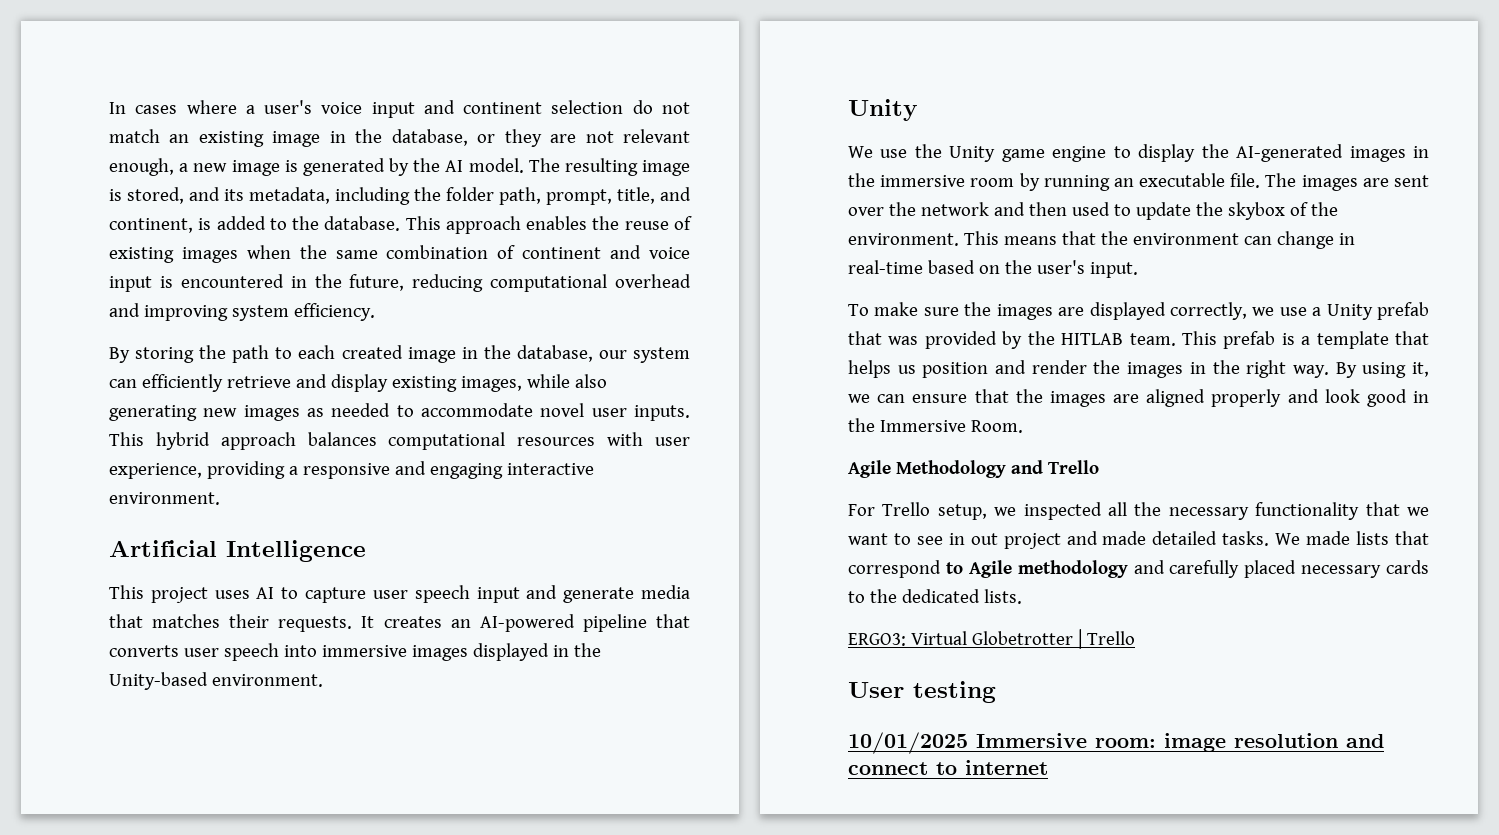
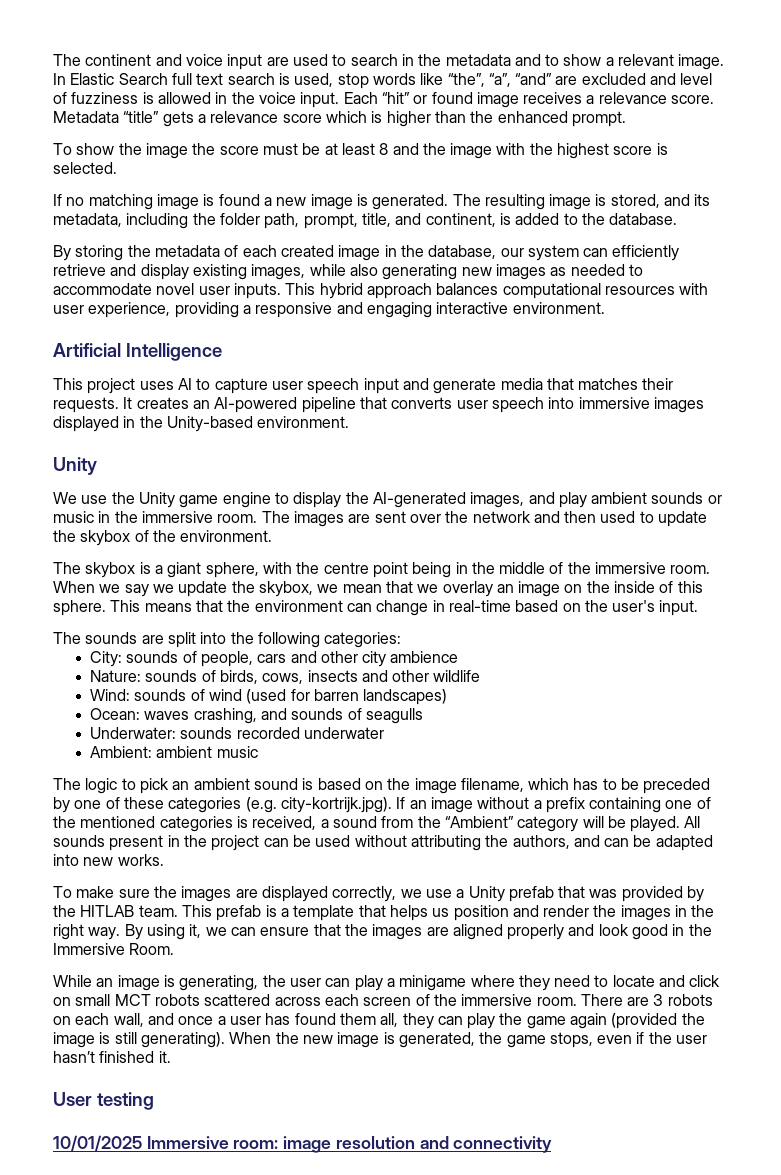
- In cases where a user's voice input and continent selection do not match an existing image in the database, or they are not relevant enough, a new image is generated by the AI model.
+ The continent and voice input are used to search in the metadata and to show a relevant image. In Elastic Search full text search is used, stop words like “the”, “a”, “and” are excluded and level of fuzziness is allowed in the voice input. Each “hit” or found image receives a relevance score. Metadata “title” gets a relevance score which is higher than the enhanced prompt.
+ To show the image the score must be at least 8 and the image with the highest score is selected.
+ If no matching image is found a new image is generated.
- This approach enables the reuse of existing images when the same combination of continent and voice input is encountered in the future, reducing computational overhead and improving system efficiency.
- By storing the path to each created image in the database, our system can efficiently retrieve and display existing images, while also generating new images as needed to accommodate novel user inputs.
+ By storing the metadata of each created image in the database, our system can efficiently retrieve and display existing images, while also generating new images as needed to accommodate novel user inputs.
- We use the Unity game engine to display the AI-generated images in the immersive room by running an executable file.
+ We use the Unity game engine to display the AI-generated images, and play ambient sounds or music in the immersive room.
- The images are sent over the network and then used to update the skybox of the environment. This means that the environment can change in real-time based on the user's input.
+ The images are sent over the network and then used to update the skybox of the environment.
+ The skybox is a giant sphere, with the centre point being in the middle of the immersive room. When we say we update the skybox, we mean that we overlay an image on the inside of this sphere. This means that the environment can change in real-time based on the user's input.
+ The sounds are split into the following categories:
+ City: sounds of people, cars and other city ambience
+ Nature: sounds of birds, cows, insects and other wildlife
+ Wind: sounds of wind (used for barren landscapes)
+ Ocean: waves crashing, and sounds of seagulls
+ Underwater: sounds recorded underwater
+ Ambient: ambient music
+ The logic to pick an ambient sound is based on the image filename, which has to be preceded by one of these categories (e.g. city-kortrijk.jpg). If an image without a prefix containing one of the mentioned categories is received, a sound from the “Ambient” category will be played. All sounds present in the project can be used without attributing the authors, and can be adapted into new works.
- Agile Methodology and Trello
- For Trello setup, we inspected all the necessary functionality that we want to see in out project and made detailed tasks. We made lists that correspond to Agile methodology and carefully placed necessary cards to the dedicated lists.
- ERGO3: Virtual Globetrotter | Trello
+ While an image is generating, the user can play a minigame where they need to locate and click on small MCT robots scattered across each screen of the immersive room. There are 3 robots on each wall, and once a user has found them all, they can play the game again (provided the image is still generating). When the new image is generated, the game stops, even if the user hasn’t finished it.
- 10/01/2025 Immersive room: image resolution and connect to internet
+ 10/01/2025 Immersive room: image resolution and connectivity

